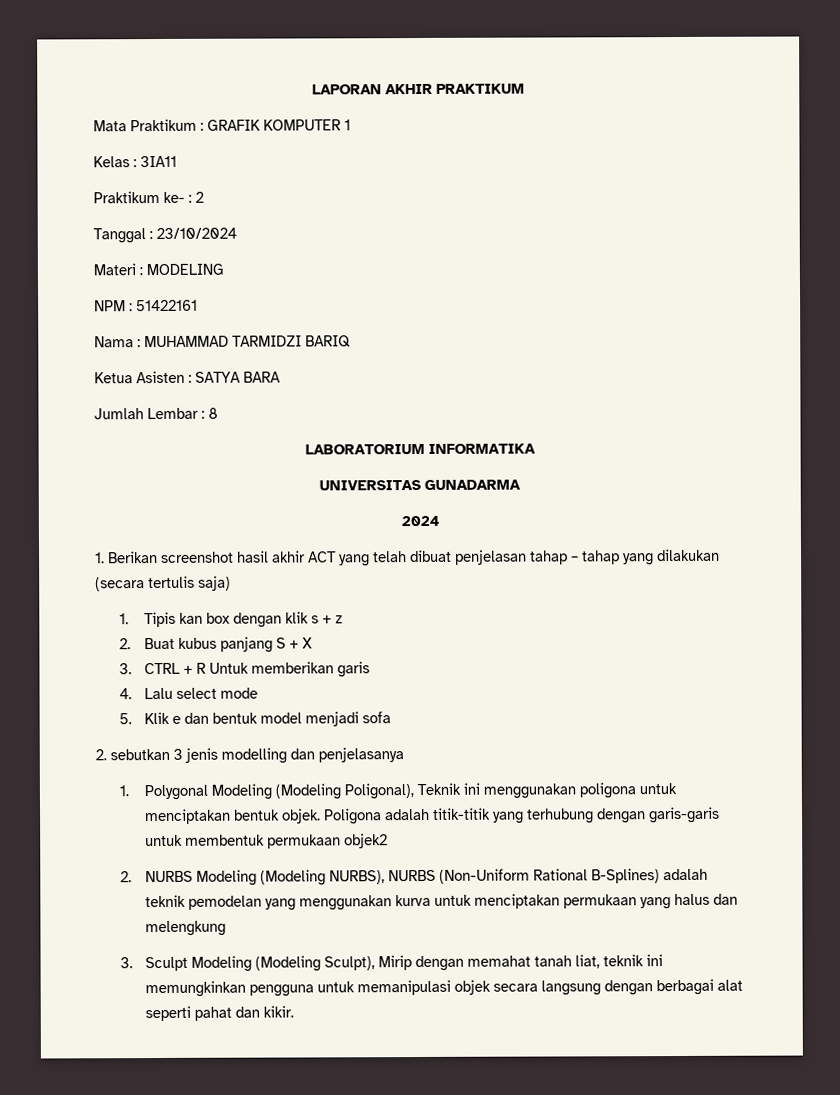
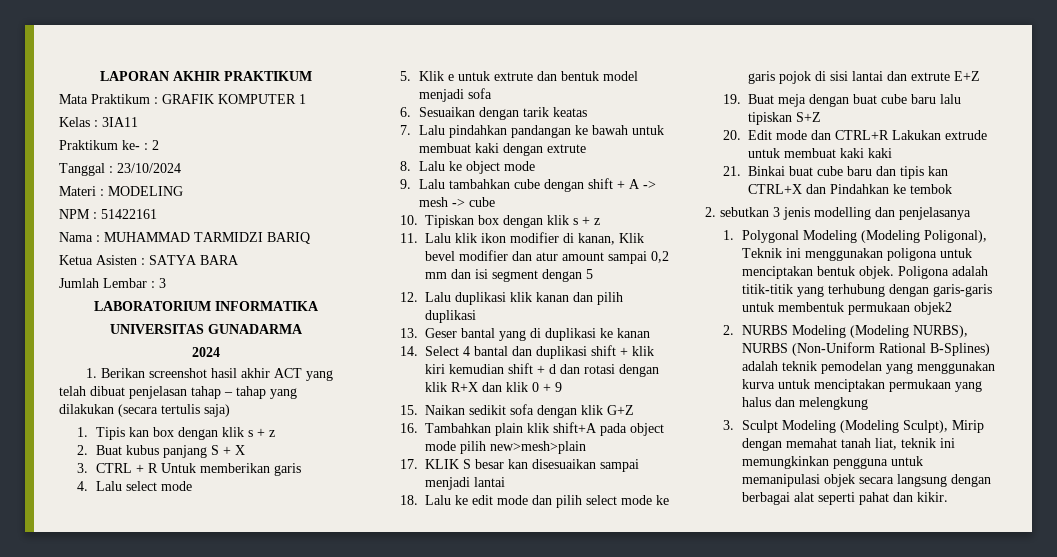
- Jumlah Lembar : 8
+ Jumlah Lembar : 3
- 5. Klik e dan bentuk model menjadi sofa
+ 5. Klik e untuk extrute dan bentuk model menjadi sofa
+ 6. Sesuaikan dengan tarik keatas
+ 7. Lalu pindahkan pandangan ke bawah untuk membuat kaki dengan extrute
+ 8. Lalu ke object mode
+ 9. Lalu tambahkan cube dengan shift + A -> mesh -> cube
+ 10. Tipiskan box dengan klik s + z
+ 11. Lalu klik ikon modifier di kanan, Klik bevel modifier dan atur amount sampai 0,2 mm dan isi segment dengan 5
+ 12. Lalu duplikasi klik kanan dan pilih duplikasi
+ 13. Geser bantal yang di duplikasi ke kanan
+ 14. Select 4 bantal dan duplikasi shift + klik kiri kemudian shift + d dan rotasi dengan klik R+X dan klik 0 + 9
+ 15. Naikan sedikit sofa dengan klik G+Z
+ 16. Tambahkan plain klik shift+A pada object mode pilih new>mesh>plain
+ 17. KLIK S besar kan disesuaikan sampai menjadi lantai
+ 18. Lalu ke edit mode dan pilih select mode ke garis pojok di sisi lantai dan extrute E+Z
+ 19. Buat meja dengan buat cube baru lalu tipiskan S+Z
+ 20. Edit mode dan CTRL+R Lakukan extrude untuk membuat kaki kaki
+ 21. Binkai buat cube baru dan tipis kan CTRL+X dan Pindahkan ke tembok

